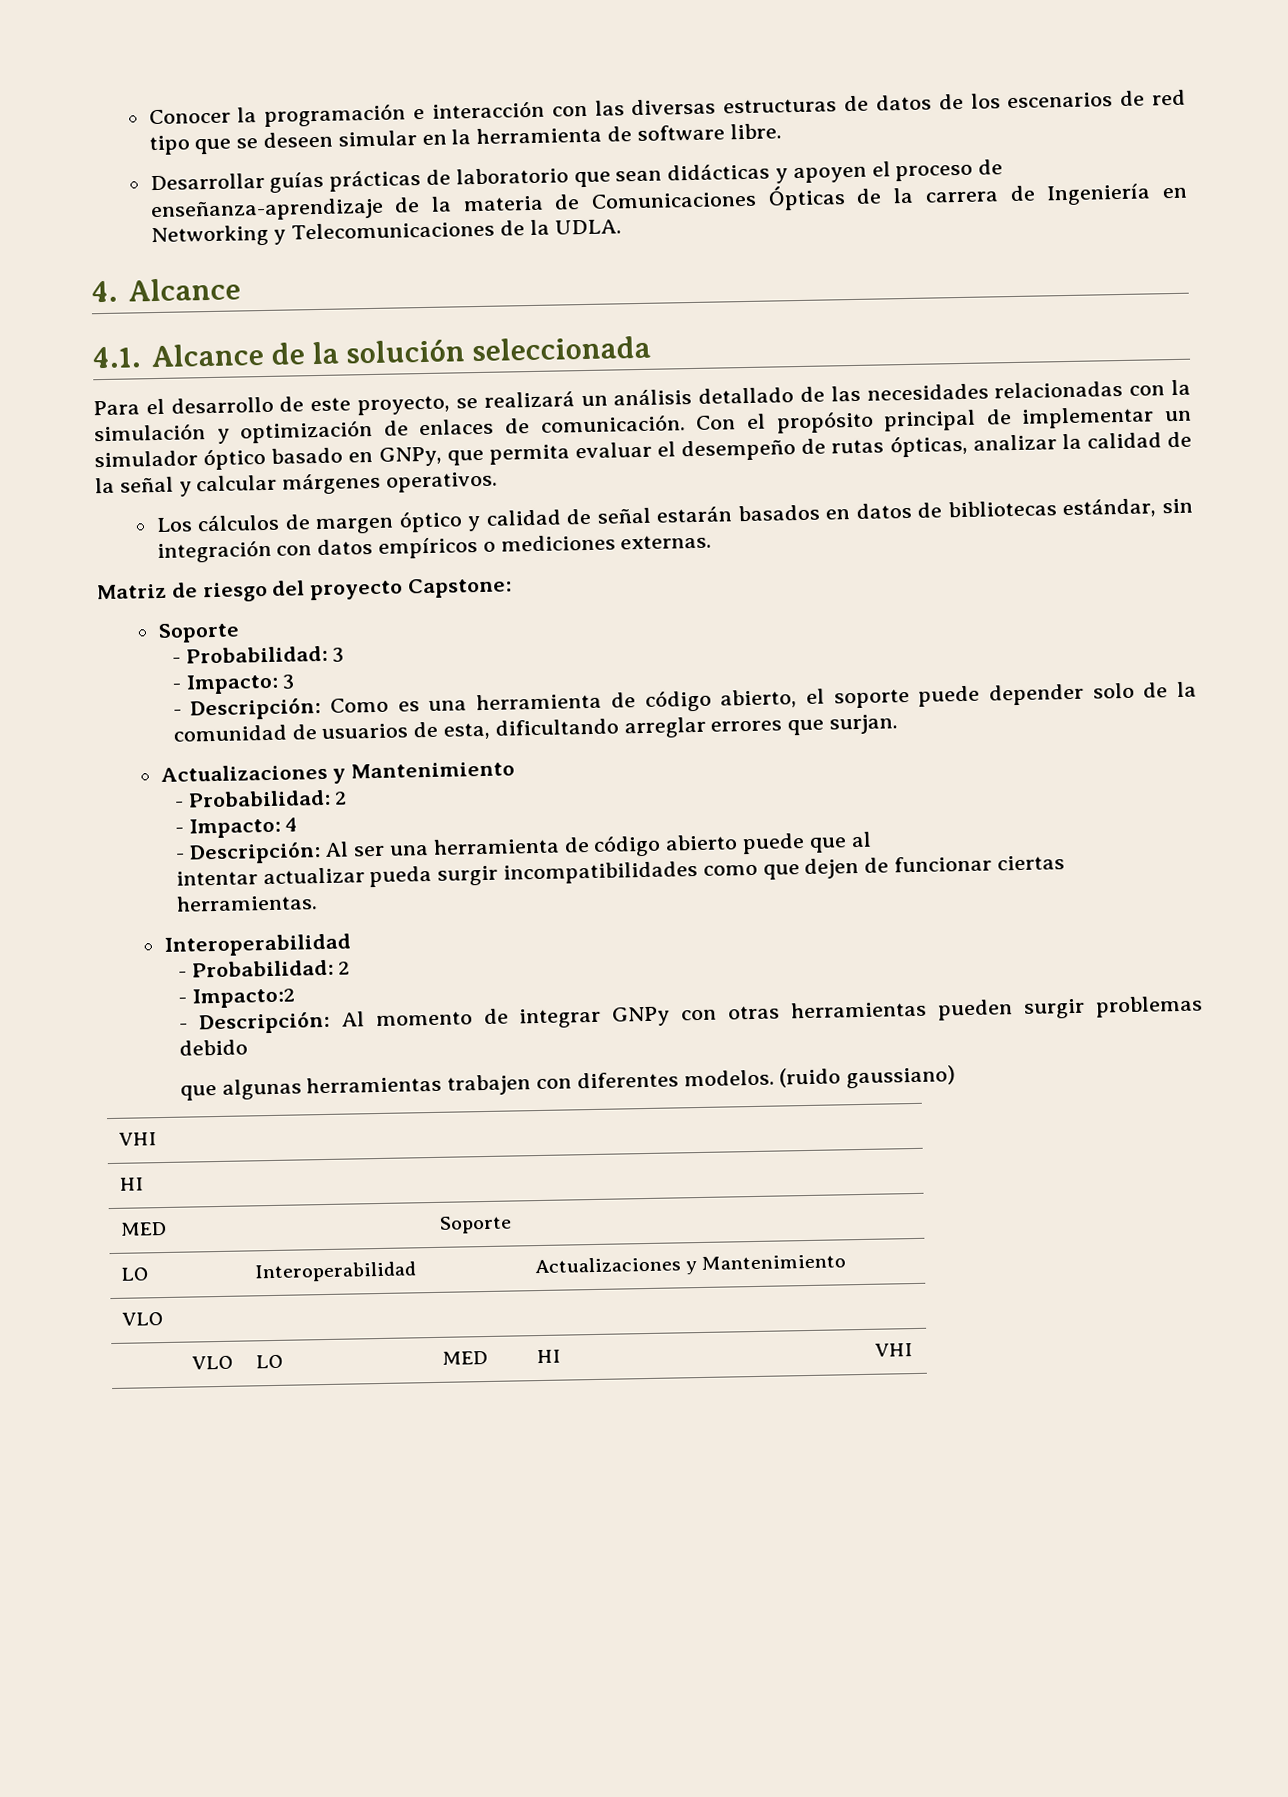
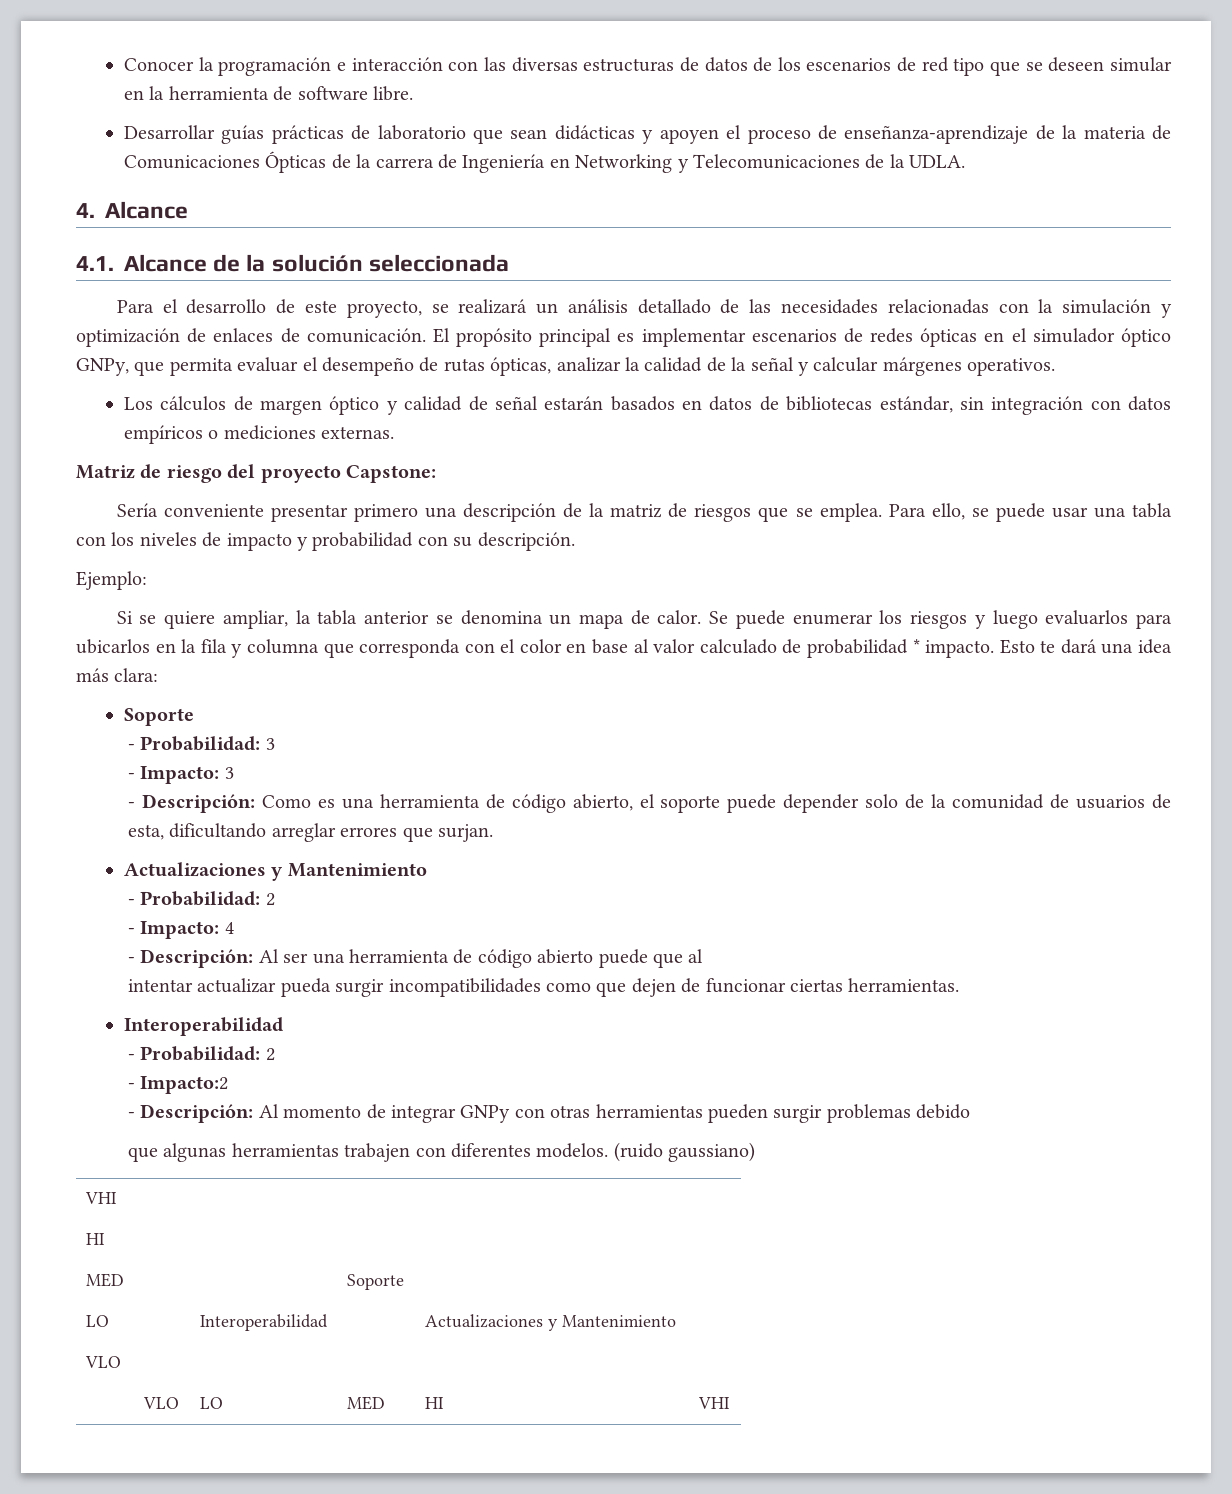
- Con el propósito principal de implementar un simulador óptico basado en GNPy, que permita evaluar el desempeño de rutas ópticas, analizar la calidad de la señal y calcular márgenes operativos.
+ El propósito principal es implementar escenarios de redes ópticas en el simulador óptico GNPy, que permita evaluar el desempeño de rutas ópticas, analizar la calidad de la señal y calcular márgenes operativos.
+ Sería conveniente presentar primero una descripción de la matriz de riesgos que se emplea. Para ello, se puede usar una tabla con los niveles de impacto y probabilidad con su descripción.
+ Ejemplo:
+ Si se quiere ampliar, la tabla anterior se denomina un mapa de calor. Se puede enumerar los riesgos y luego evaluarlos para ubicarlos en la fila y columna que corresponda con el color en base al valor calculado de probabilidad * impacto. Esto te dará una idea más clara:

